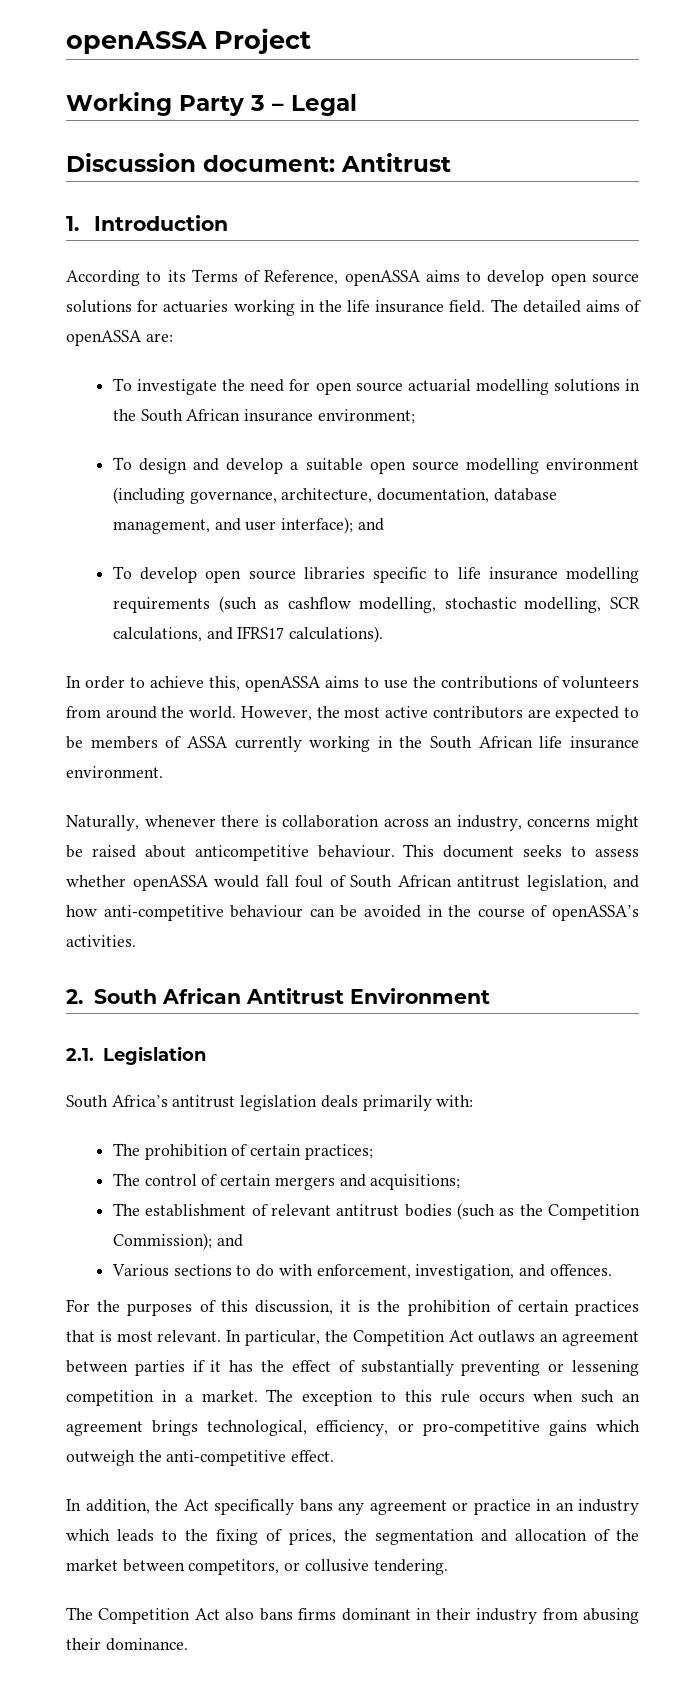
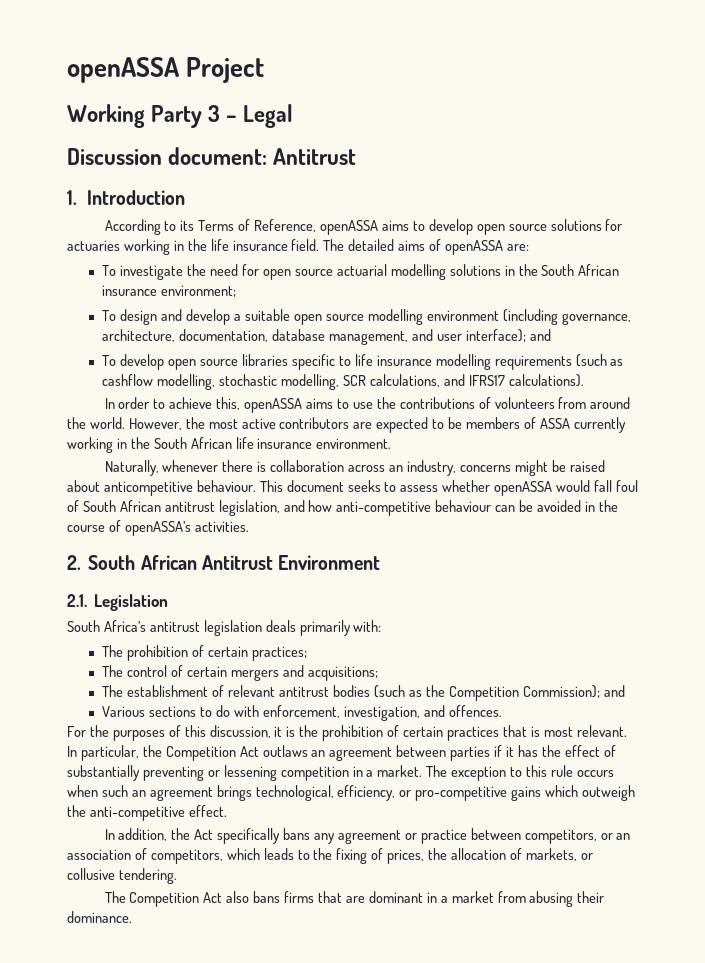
- In addition, the Act specifically bans any agreement or practice in an industry which leads to the fixing of prices, the segmentation and allocation of the market between competitors, or collusive tendering.
+ In addition, the Act specifically bans any agreement or practice between competitors, or an association of competitors, which leads to the fixing of prices, the allocation of markets, or collusive tendering.
- The Competition Act also bans firms dominant in their industry from abusing their dominance.
+ The Competition Act also bans firms that are dominant in a market from abusing their dominance.

